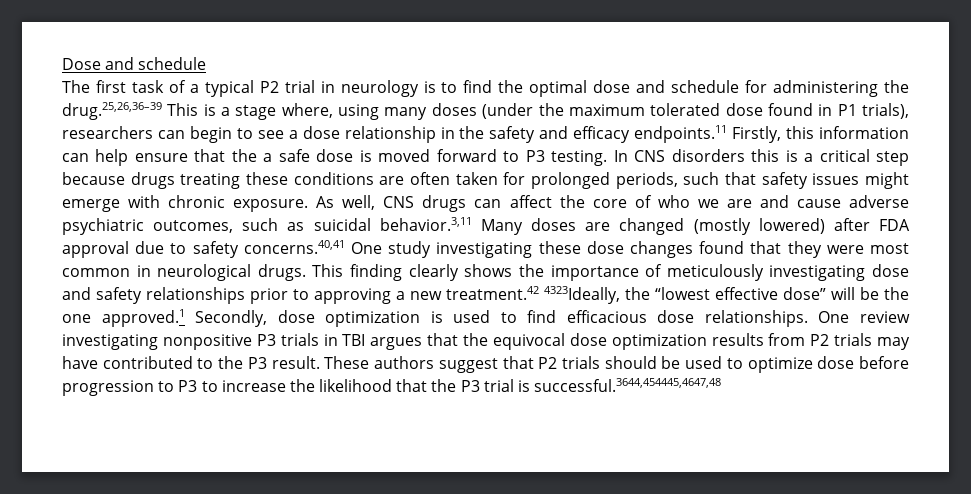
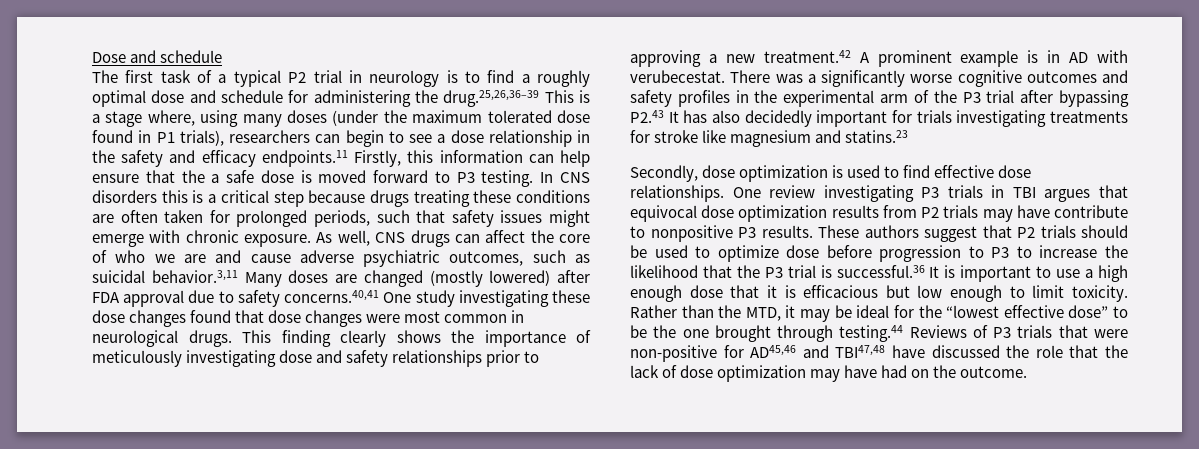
- The first task of a typical P2 trial in neurology is to find the optimal dose and schedule for administering the drug.25,26,36–39 This is a stage where, using many doses (under the maximum tolerated dose found in P1 trials), researchers can begin to see a dose relationship in the safety and efficacy endpoints.11 Firstly, this information can help ensure that the a safe dose is moved forward to P3 testing.
+ The first task of a typical P2 trial in neurology is to find a roughly optimal dose and schedule for administering the drug.25,26,36–39 This is a stage where, using many doses (under the maximum tolerated dose found in P1 trials), researchers can begin to see a dose relationship in the safety and efficacy endpoints.11 Firstly, this information can help ensure that the a safe dose is moved forward to P3 testing.
- As well, CNS drugs can affect the core of who we are and cause adverse psychiatric outcomes, such as suicidal behavior.3,11 Many doses are changed (mostly lowered) after FDA approval due to safety concerns.40,41 One study investigating these dose changes found that they were most common in neurological drugs.
+ As well, CNS drugs can affect the core of who we are and cause adverse psychiatric outcomes, such as suicidal behavior.3,11 Many doses are changed (mostly lowered) after FDA approval due to safety concerns.40,41 One study investigating these dose changes found that dose changes were most common in neurological drugs.
- This finding clearly shows the importance of meticulously investigating dose and safety relationships prior to approving a new treatment.42 4323Ideally, the “lowest effective dose” will be the one approved.1 Secondly, dose optimization is used to find efficacious dose relationships.
+ This finding clearly shows the importance of meticulously investigating dose and safety relationships prior to approving a new treatment.42 A prominent example is in AD with verubecestat. There was a significantly worse cognitive outcomes and safety profiles in the experimental arm of the P3 trial after bypassing P2.43 It has also decidedly important for trials investigating treatments for stroke like magnesium and statins.23
+ Secondly, dose optimization is used to find effective dose relationships.
- One review investigating nonpositive P3 trials in TBI argues that the equivocal dose optimization results from P2 trials may have contributed to the P3 result.
+ One review investigating P3 trials in TBI argues that equivocal dose optimization results from P2 trials may have contribute to nonpositive P3 results.
- These authors suggest that P2 trials should be used to optimize dose before progression to P3 to increase the likelihood that the P3 trial is successful.3644,454445,4647,48
+ These authors suggest that P2 trials should be used to optimize dose before progression to P3 to increase the likelihood that the P3 trial is successful.36 It is important to use a high enough dose that it is efficacious but low enough to limit toxicity. Rather than the MTD, it may be ideal for the “lowest effective dose” to be the one brought through testing.44 Reviews of P3 trials that were non-positive for AD45,46 and TBI47,48 have discussed the role that the lack of dose optimization may have had on the outcome.

